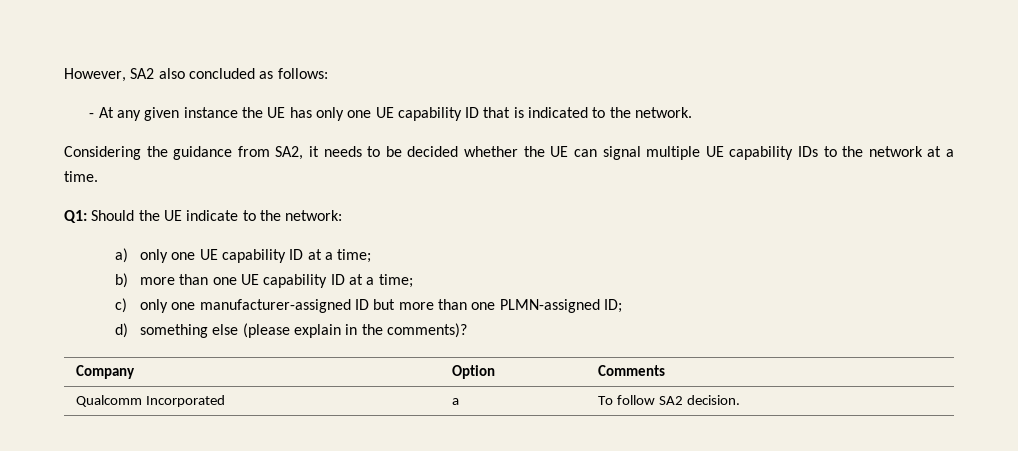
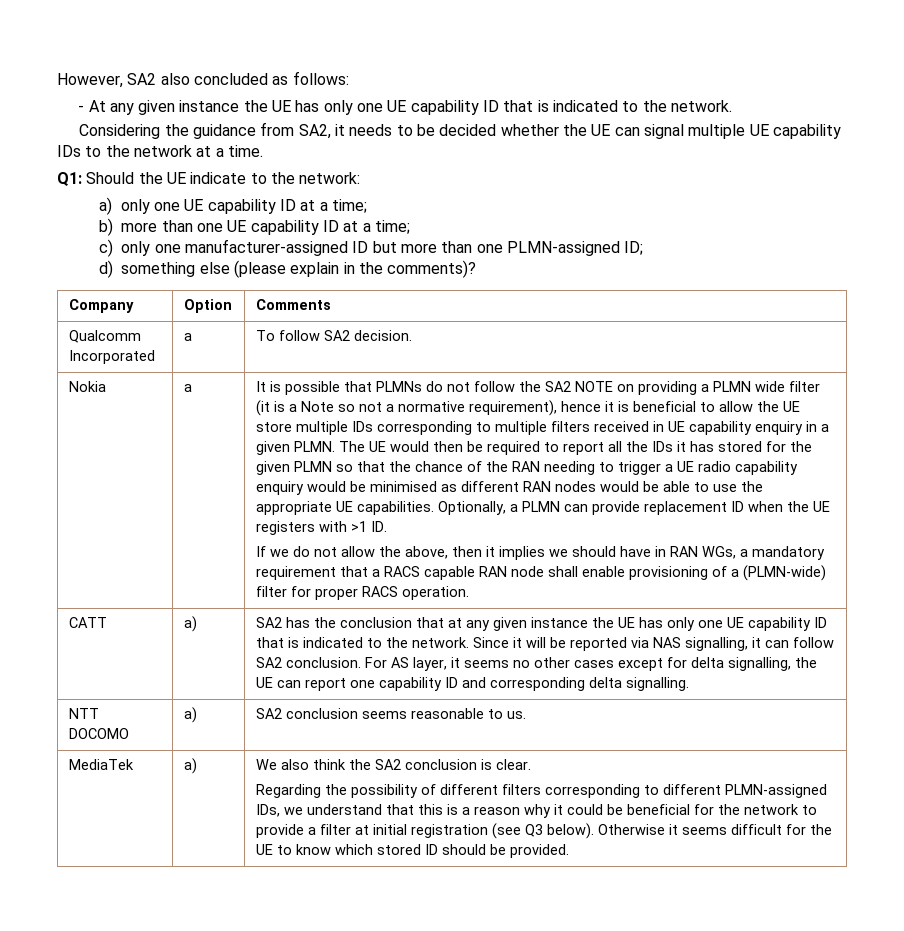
+ Nokia | a | It is possible that PLMNs do not follow the SA2 NOTE on providing a PLMN wide filter (it is a Note so not a normative requirement), hence it is beneficial to allow the UE store multiple IDs corresponding to multiple filters received in UE capability enquiry in a given PLMN. The UE would then be required to report all the IDs it has stored for the given PLMN so that the chance of the RAN needing to trigger a UE radio capability enquiry would be minimised as different RAN nodes would be able to use the appropriate UE capabilities. Optionally, a PLMN can provide replacement ID when the UE registers with >1 ID.
+ If we do not allow the above, then it implies we should have in RAN WGs, a mandatory requirement that a RACS capable RAN node shall enable provisioning of a (PLMN-wide) filter for proper RACS operation.
+ CATT | a) | SA2 has the conclusion that at any given instance the UE has only one UE capability ID that is indicated to the network. Since it will be reported via NAS signalling, it can follow SA2 conclusion. For AS layer, it seems no other cases except for delta signalling, the UE can report one capability ID and corresponding delta signalling.
+ NTT DOCOMO | a) | SA2 conclusion seems reasonable to us.
+ MediaTek | a) | We also think the SA2 conclusion is clear.
+ Regarding the possibility of different filters corresponding to different PLMN-assigned IDs, we understand that this is a reason why it could be beneficial for the network to provide a filter at initial registration (see Q3 below). Otherwise it seems difficult for the UE to know which stored ID should be provided.

